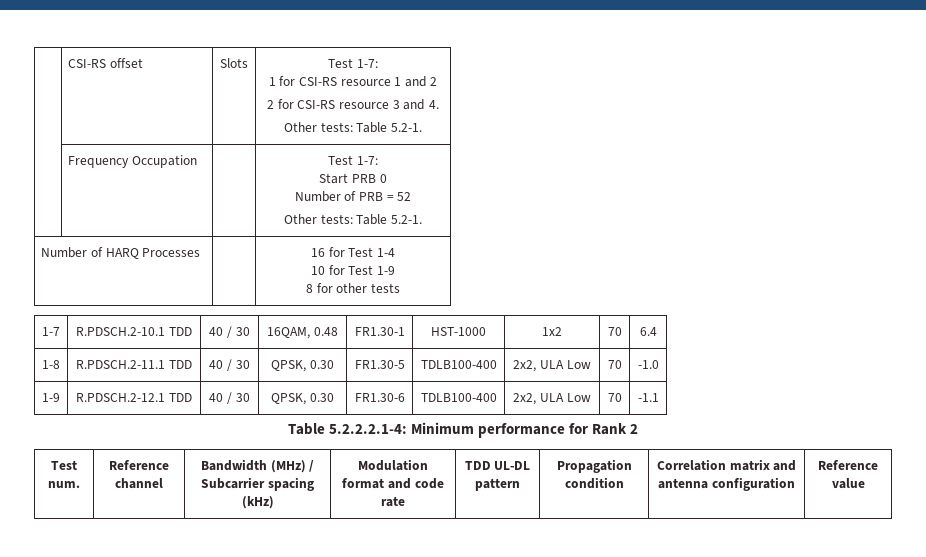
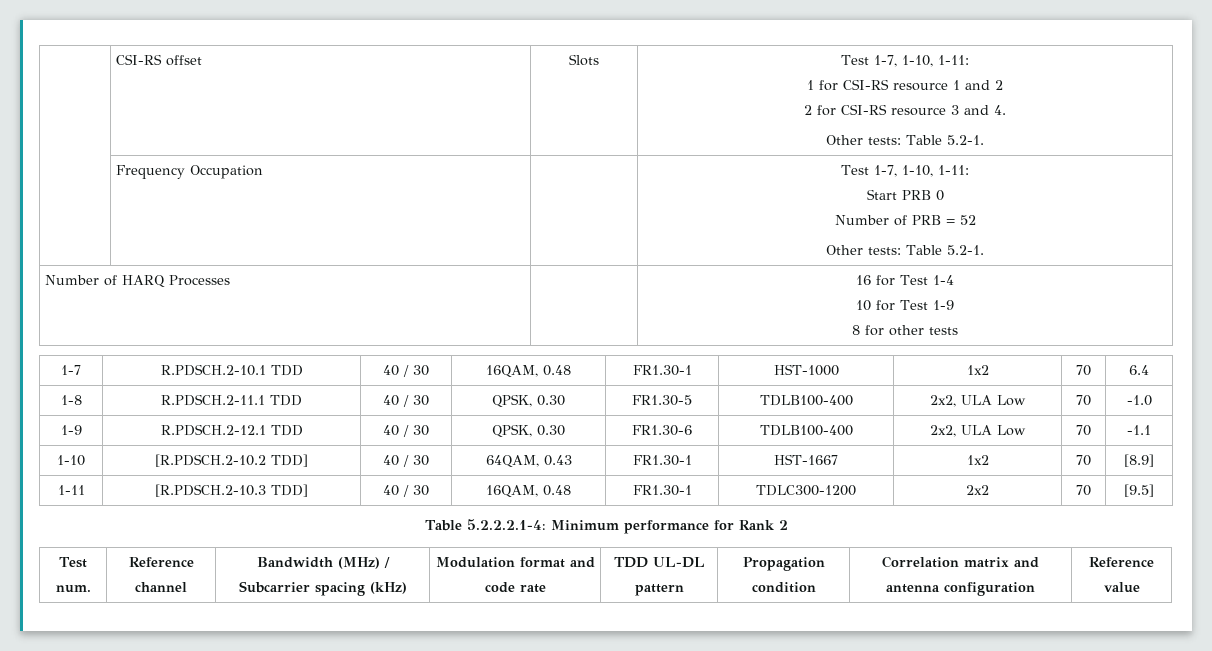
- | CSI-RS offset | Slots | Test 1-7:
+ | CSI-RS offset | Slots | Test 1-7, 1-10, 1-11:
- | Frequency Occupation | | Test 1-7:
+ | Frequency Occupation | | Test 1-7, 1-10, 1-11:
+ 1-10 | [R.PDSCH.2-10.2 TDD] | 40 / 30 | 64QAM, 0.43 | FR1.30-1 | HST-1667 | 1x2 | 70 | [8.9]
+ 1-11 | [R.PDSCH.2-10.3 TDD] | 40 / 30 | 16QAM, 0.48 | FR1.30-1 | TDLC300-1200 | 2x2 | 70 | [9.5]

